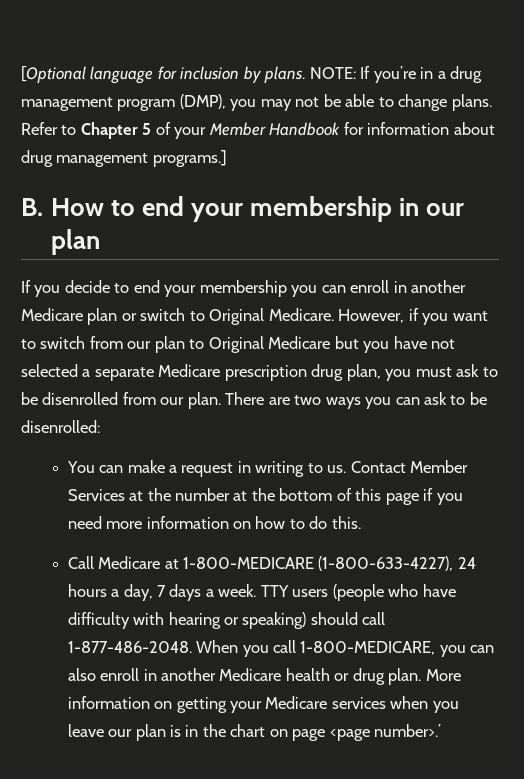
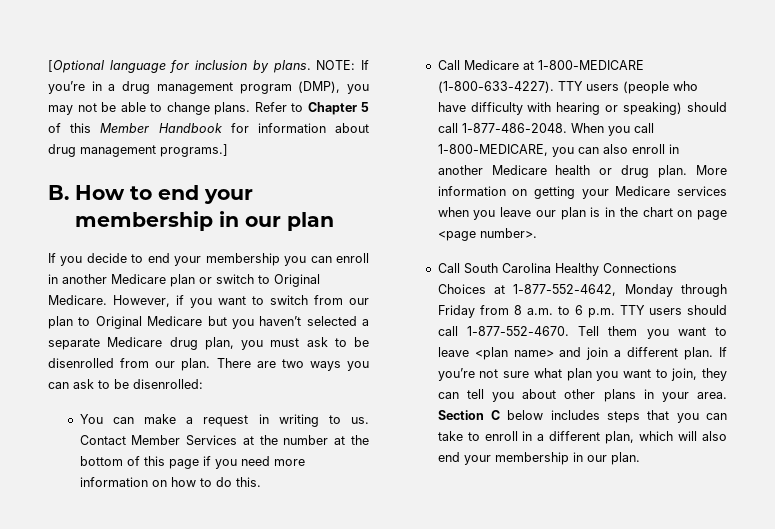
- Refer to Chapter 5 of your Member Handbook for information about drug management programs.]
+ Refer to Chapter 5 of this Member Handbook for information about drug management programs.]
- However, if you want to switch from our plan to Original Medicare but you have not selected a separate Medicare prescription drug plan, you must ask to be disenrolled from our plan.
+ However, if you want to switch from our plan to Original Medicare but you haven’t selected a separate Medicare drug plan, you must ask to be disenrolled from our plan.
- Call Medicare at 1-800-MEDICARE (1-800-633-4227), 24 hours a day, 7 days a week.
+ Call Medicare at 1-800-MEDICARE (1-800-633-4227).
- More information on getting your Medicare services when you leave our plan is in the chart on page <page number>.’
+ More information on getting your Medicare services when you leave our plan is in the chart on page <page number>.
+ Call South Carolina Healthy Connections Choices at 1-877-552-4642, Monday through Friday from 8 a.m. to 6 p.m. TTY users should call 1-877-552-4670. Tell them you want to leave <plan name> and join a different plan. If you’re not sure what plan you want to join, they can tell you about other plans in your area. Section C below includes steps that you can take to enroll in a different plan, which will also end your membership in our plan.

